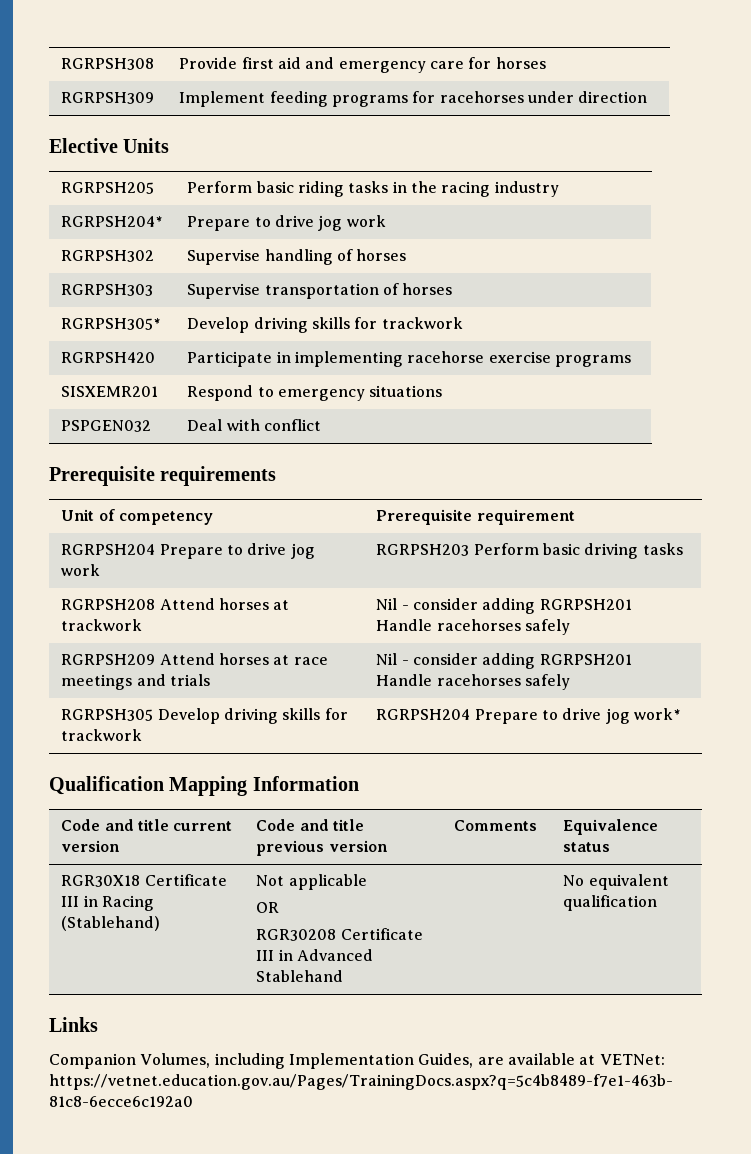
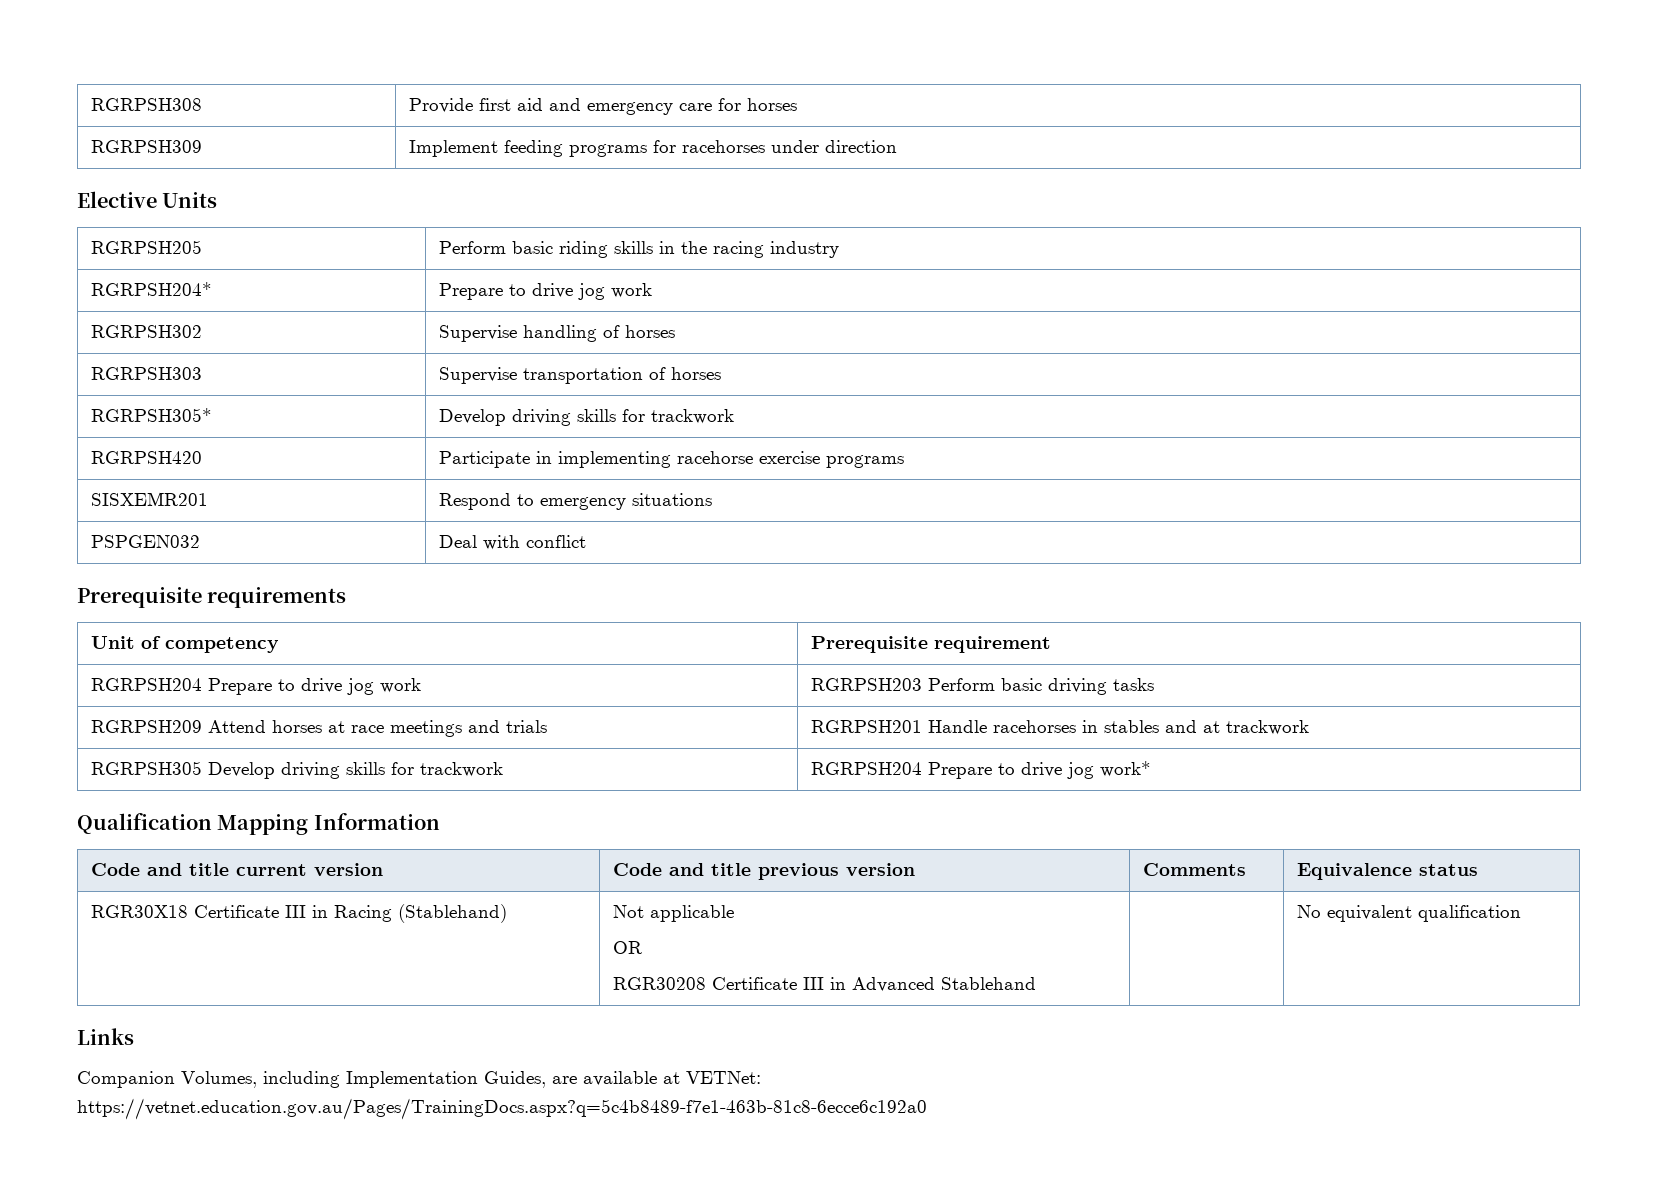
- RGRPSH205 | Perform basic riding tasks in the racing industry
+ RGRPSH205 | Perform basic riding skills in the racing industry
- RGRPSH208 Attend horses at trackwork | Nil - consider adding RGRPSH201 Handle racehorses safely
- RGRPSH209 Attend horses at race meetings and trials | Nil - consider adding RGRPSH201 Handle racehorses safely
+ RGRPSH209 Attend horses at race meetings and trials | RGRPSH201 Handle racehorses in stables and at trackwork

